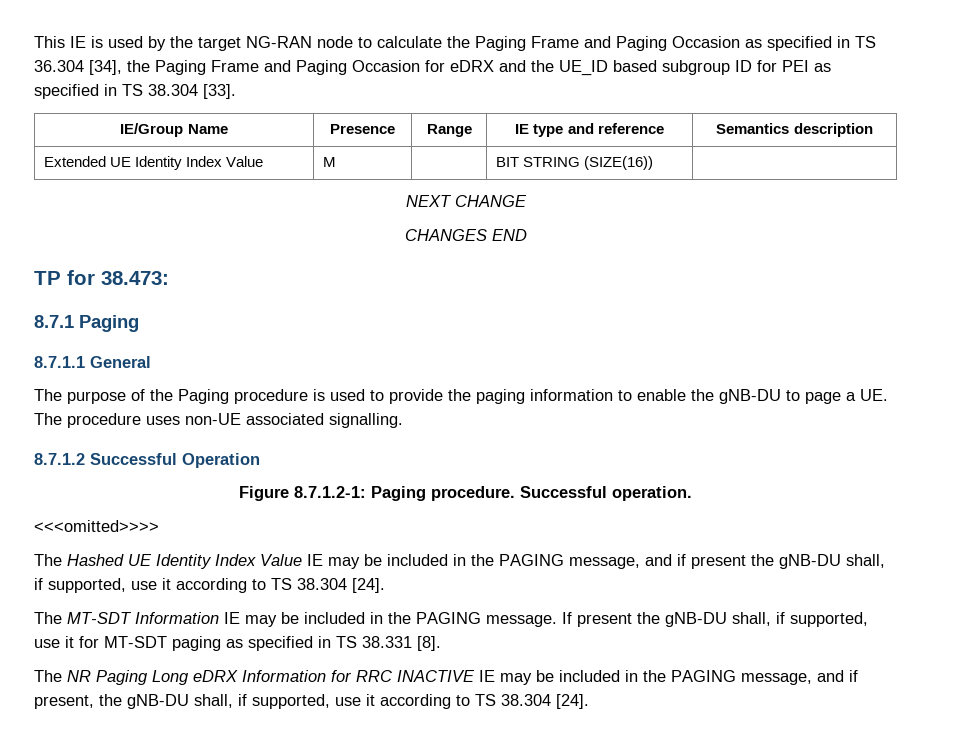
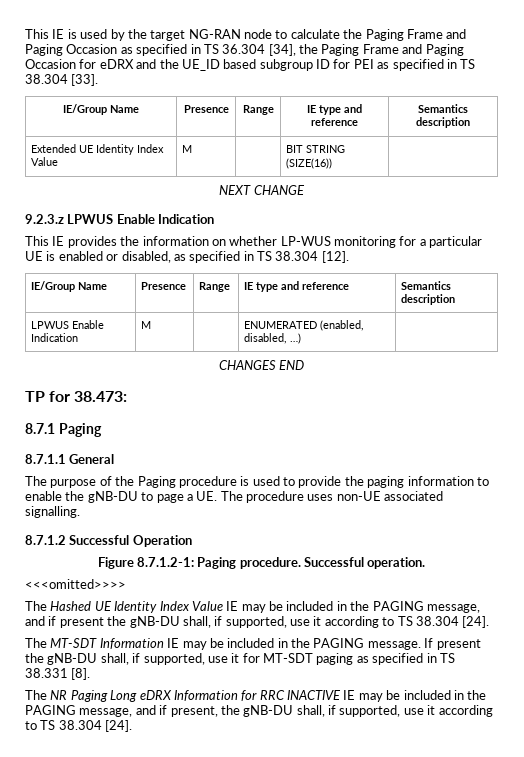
+ 9.2.3.z LPWUS Enable Indication
+ This IE provides the information on whether LP-WUS monitoring for a particular UE is enabled or disabled, as specified in TS 38.304 [12].
+ IE/Group Name | Presence | Range | IE type and reference | Semantics description
+ LPWUS Enable Indication | M | | ENUMERATED (enabled, disabled, …) |

